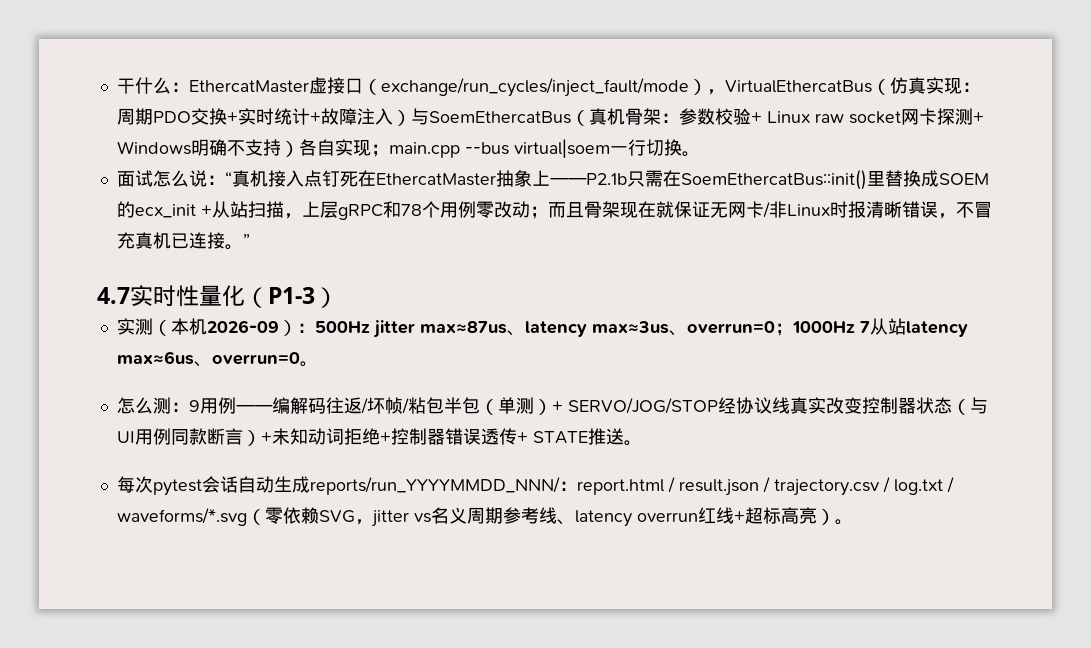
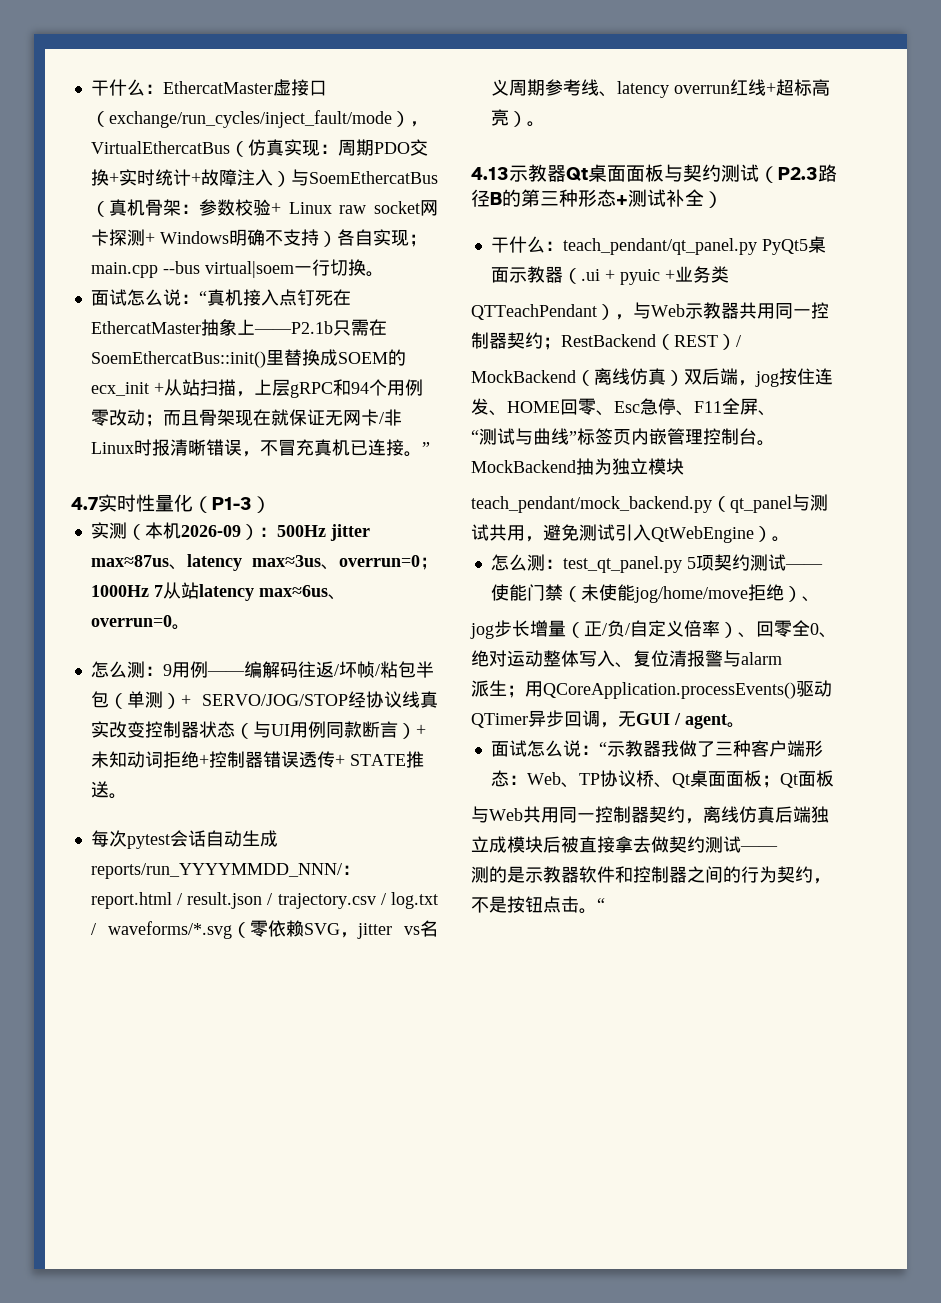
- 面试怎么说：“真机接入点钉死在EthercatMaster抽象上——P2.1b只需在SoemEthercatBus::init()里替换成SOEM的ecx_init +从站扫描，上层gRPC和78个用例零改动；而且骨架现在就保证无网卡/非Linux时报清晰错误，不冒充真机已连接。”
+ 面试怎么说：“真机接入点钉死在EthercatMaster抽象上——P2.1b只需在SoemEthercatBus::init()里替换成SOEM的ecx_init +从站扫描，上层gRPC和94个用例零改动；而且骨架现在就保证无网卡/非Linux时报清晰错误，不冒充真机已连接。”
+ 4.13示教器Qt桌面面板与契约测试（P2.3路径B的第三种形态+测试补全）
+ 干什么：teach_pendant/qt_panel.py PyQt5桌面示教器（.ui + pyuic +业务类
+ QTTeachPendant），与Web示教器共用同一控制器契约；RestBackend（REST）/
+ MockBackend（离线仿真）双后端，jog按住连发、HOME回零、Esc急停、F11全屏、
+ “测试与曲线”标签页内嵌管理控制台。MockBackend抽为独立模块
+ teach_pendant/mock_backend.py（qt_panel与测试共用，避免测试引入QtWebEngine）。
+ 怎么测：test_qt_panel.py 5项契约测试——使能门禁（未使能jog/home/move拒绝）、
+ jog步长增量（正/负/自定义倍率）、回零全0、绝对运动整体写入、复位清报警与alarm
+ 派生；用QCoreApplication.processEvents()驱动QTimer异步回调，无GUI / agent。
+ 面试怎么说：“示教器我做了三种客户端形态：Web、TP协议桥、Qt桌面面板；Qt面板
+ 与Web共用同一控制器契约，离线仿真后端独立成模块后被直接拿去做契约测试——
+ 测的是示教器软件和控制器之间的行为契约，不是按钮点击。“

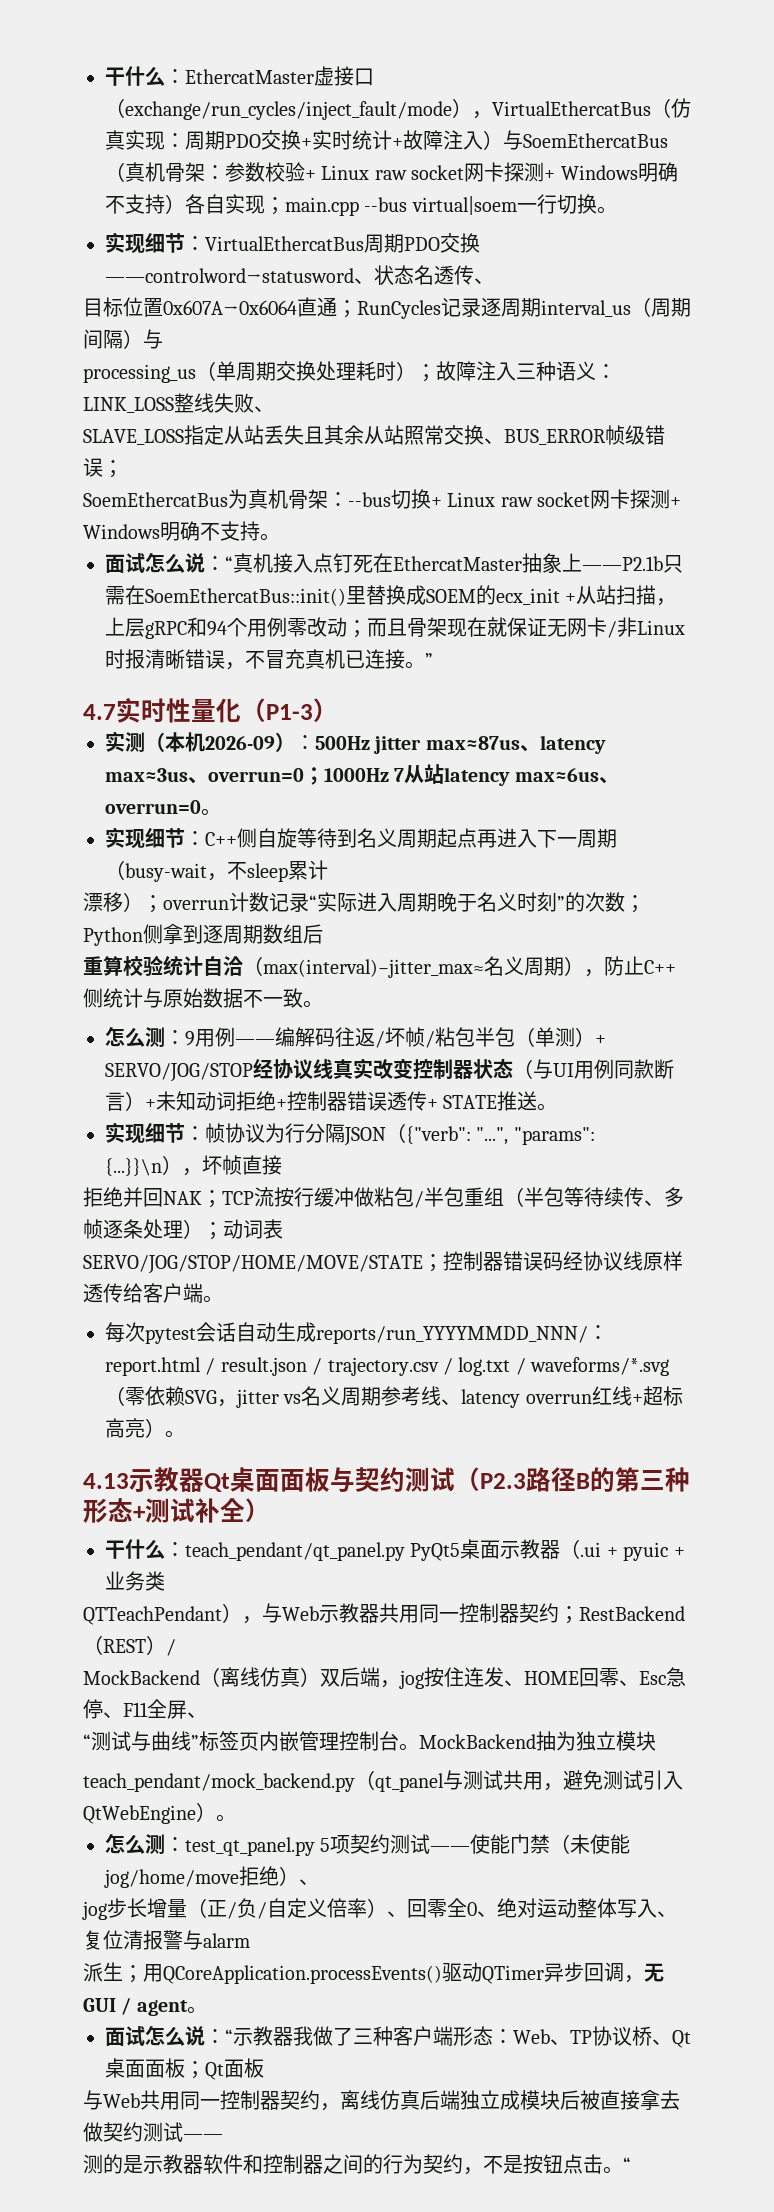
+ 实现细节：VirtualEthercatBus周期PDO交换——controlword→statusword、状态名透传、
+ 目标位置0x607A→0x6064直通；RunCycles记录逐周期interval_us（周期间隔）与
+ processing_us（单周期交换处理耗时）；故障注入三种语义：LINK_LOSS整线失败、
+ SLAVE_LOSS指定从站丢失且其余从站照常交换、BUS_ERROR帧级错误；
+ SoemEthercatBus为真机骨架：--bus切换+ Linux raw socket网卡探测+ Windows明确不支持。
+ 实现细节：C++侧自旋等待到名义周期起点再进入下一周期（busy-wait，不sleep累计
+ 漂移）；overrun计数记录“实际进入周期晚于名义时刻”的次数；Python侧拿到逐周期数组后
+ 重算校验统计自洽（max(interval)−jitter_max≈名义周期），防止C++侧统计与原始数据不一致。
+ 实现细节：帧协议为行分隔JSON（{"verb": "...", "params": {...}}\n），坏帧直接
+ 拒绝并回NAK；TCP流按行缓冲做粘包/半包重组（半包等待续传、多帧逐条处理）；动词表
+ SERVO/JOG/STOP/HOME/MOVE/STATE；控制器错误码经协议线原样透传给客户端。

